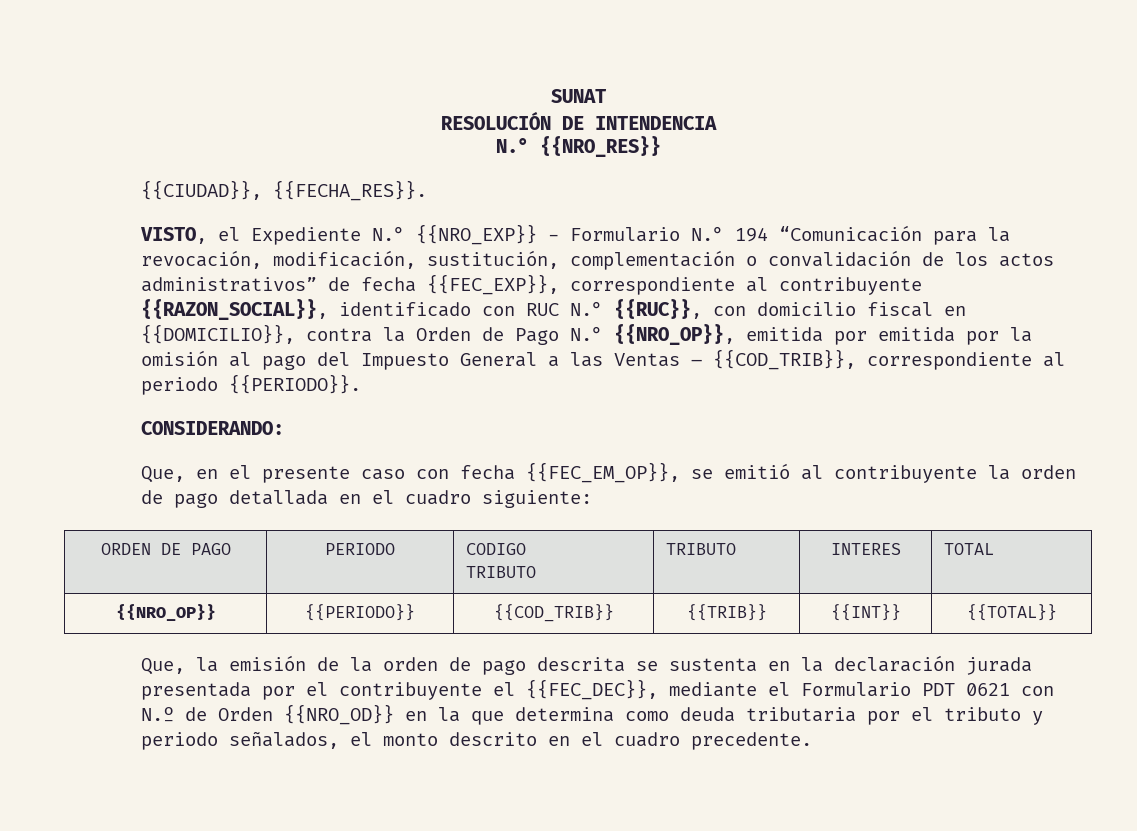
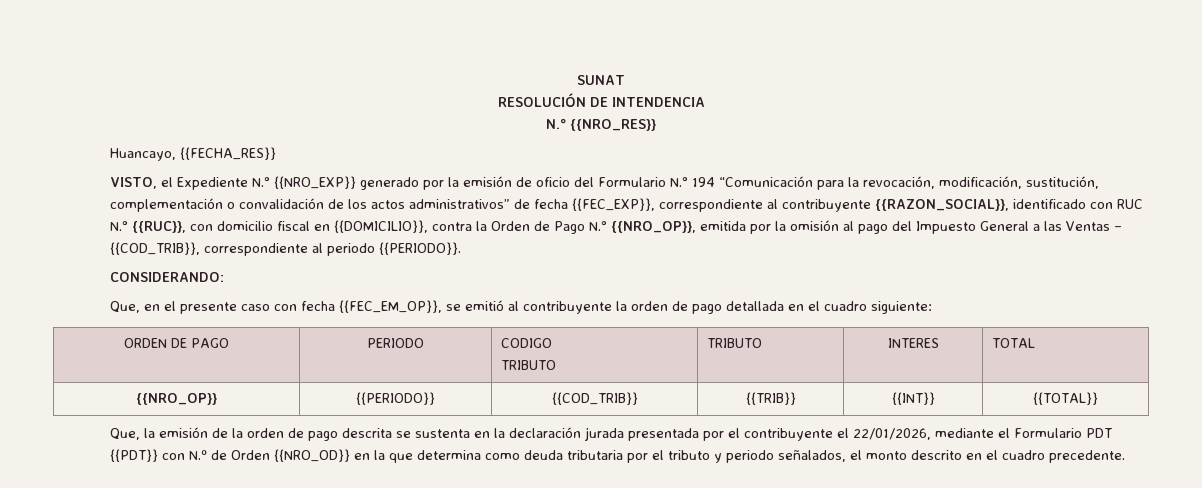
- {{CIUDAD}}, {{FECHA_RES}}.
+ Huancayo, {{FECHA_RES}}
- VISTO, el Expediente N.° {{NRO_EXP}} - Formulario N.° 194 “Comunicación para la revocación, modificación, sustitución, complementación o convalidación de los actos administrativos” de fecha {{FEC_EXP}}, correspondiente al contribuyente {{RAZON_SOCIAL}}, identificado con RUC N.° {{RUC}}, con domicilio fiscal en {{DOMICILIO}}, contra la Orden de Pago N.° {{NRO_OP}}, emitida por emitida por la omisión al pago del Impuesto General a las Ventas – {{COD_TRIB}}, correspondiente al periodo {{PERIODO}}.
+ VISTO, el Expediente N.° {{NRO_EXP}} generado por la emisión de oficio del Formulario N.° 194 “Comunicación para la revocación, modificación, sustitución, complementación o convalidación de los actos administrativos” de fecha {{FEC_EXP}}, correspondiente al contribuyente {{RAZON_SOCIAL}}, identificado con RUC N.° {{RUC}}, con domicilio fiscal en {{DOMICILIO}}, contra la Orden de Pago N.° {{NRO_OP}}, emitida por la omisión al pago del Impuesto General a las Ventas – {{COD_TRIB}}, correspondiente al periodo {{PERIODO}}.
- Que, la emisión de la orden de pago descrita se sustenta en la declaración jurada presentada por el contribuyente el {{FEC_DEC}}, mediante el Formulario PDT 0621 con N.º de Orden {{NRO_OD}} en la que determina como deuda tributaria por el tributo y periodo señalados, el monto descrito en el cuadro precedente.
+ Que, la emisión de la orden de pago descrita se sustenta en la declaración jurada presentada por el contribuyente el 22/01/2026, mediante el Formulario PDT {{PDT}} con N.º de Orden {{NRO_OD}} en la que determina como deuda tributaria por el tributo y periodo señalados, el monto descrito en el cuadro precedente.

